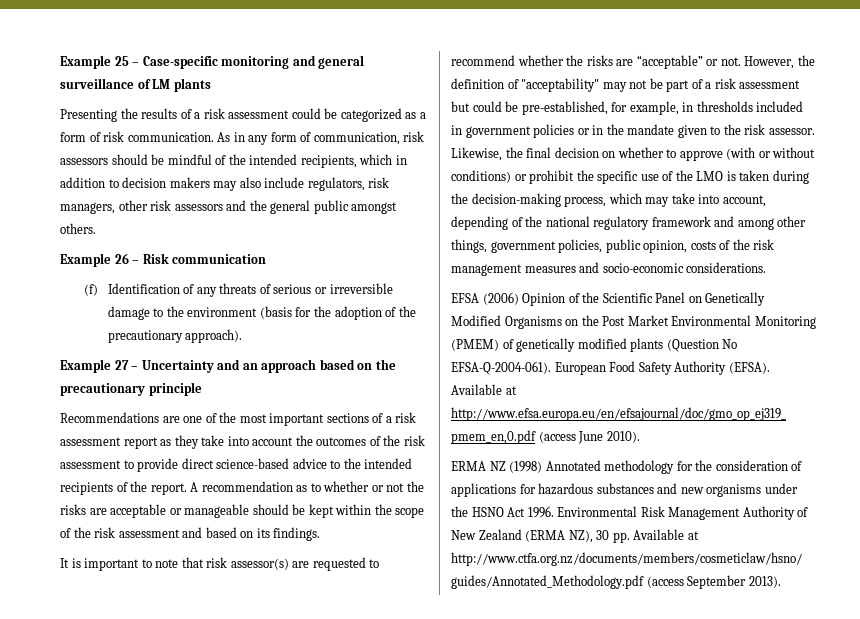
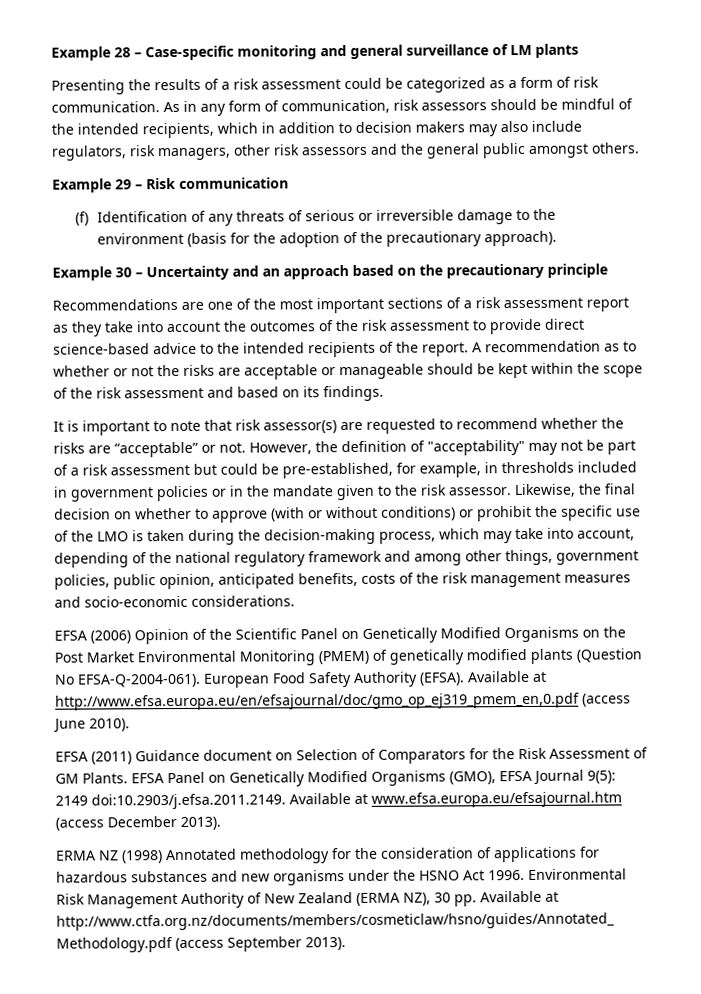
- Example 25 – Case-specific monitoring and general surveillance of LM plants
+ Example 28 – Case-specific monitoring and general surveillance of LM plants
- Example 26 – Risk communication
+ Example 29 – Risk communication
- Example 27 – Uncertainty and an approach based on the precautionary principle
+ Example 30 – Uncertainty and an approach based on the precautionary principle
- Likewise, the final decision on whether to approve (with or without conditions) or prohibit the specific use of the LMO is taken during the decision-making process, which may take into account, depending of the national regulatory framework and among other things, government policies, public opinion, costs of the risk management measures and socio-economic considerations.
+ Likewise, the final decision on whether to approve (with or without conditions) or prohibit the specific use of the LMO is taken during the decision-making process, which may take into account, depending of the national regulatory framework and among other things, government policies, public opinion, anticipated benefits, costs of the risk management measures and socio-economic considerations.
+ EFSA (2011) Guidance document on Selection of Comparators for the Risk Assessment of GM Plants. EFSA Panel on Genetically Modified Organisms (GMO), EFSA Journal 9(5): 2149 doi:10.2903/j.efsa.2011.2149. Available at www.efsa.europa.eu/efsajournal.htm (access December 2013).

